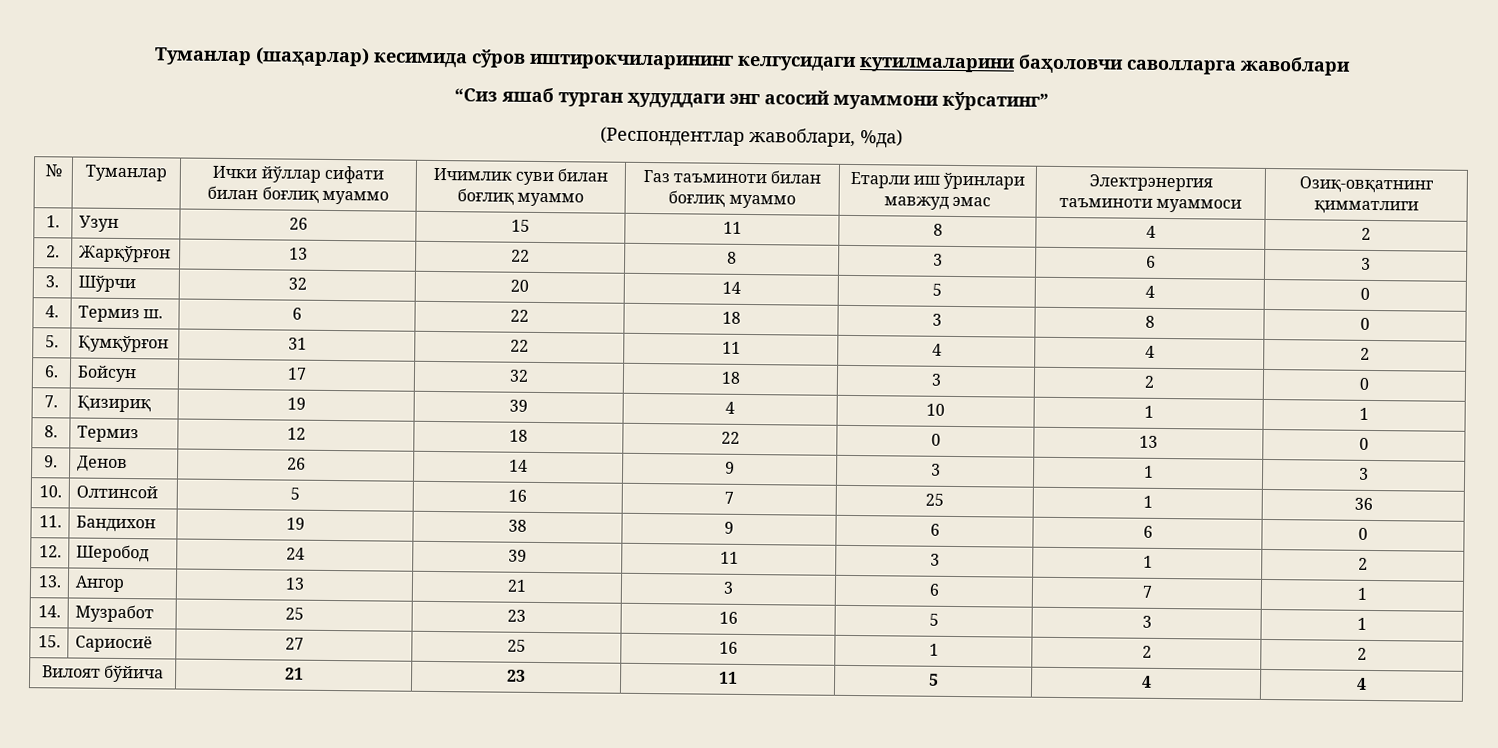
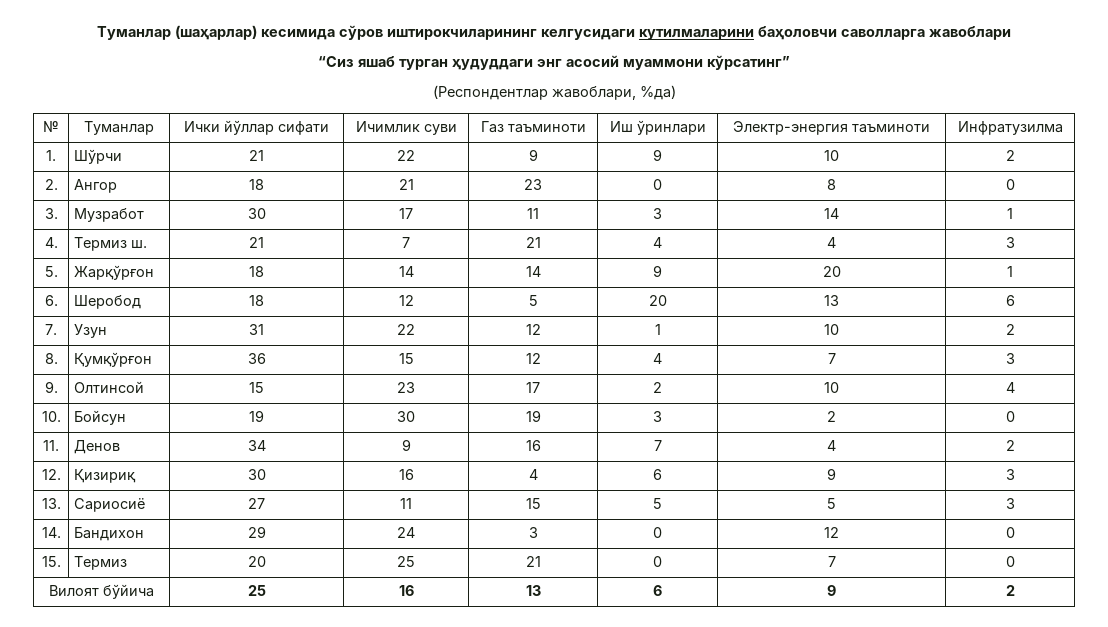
- № | Туманлар | Ички йўллар сифати билан боғлиқ муаммо | Ичимлик суви билан боғлиқ муаммо | Газ таъминоти билан боғлиқ муаммо | Етарли иш ўринлари мавжуд эмас | Электрэнергия таъминоти муаммоси | Озиқ-овқатнинг қимматлиги
- 1. | Узун | 26 | 15 | 11 | 8 | 4 | 2
- 2. | Жарқўрғон | 13 | 22 | 8 | 3 | 6 | 3
- 3. | Шўрчи | 32 | 20 | 14 | 5 | 4 | 0
- 4. | Термиз ш. | 6 | 22 | 18 | 3 | 8 | 0
- 5. | Қумқўрғон | 31 | 22 | 11 | 4 | 4 | 2
- 6. | Бойсун | 17 | 32 | 18 | 3 | 2 | 0
- 7. | Қизириқ | 19 | 39 | 4 | 10 | 1 | 1
- 8. | Термиз | 12 | 18 | 22 | 0 | 13 | 0
- 9. | Денов | 26 | 14 | 9 | 3 | 1 | 3
- 10. | Олтинсой | 5 | 16 | 7 | 25 | 1 | 36
- 11. | Бандихон | 19 | 38 | 9 | 6 | 6 | 0
- 12. | Шеробод | 24 | 39 | 11 | 3 | 1 | 2
+ № | Туманлар | Ички йўллар сифати | Ичимлик суви | Газ таъминоти | Иш ўринлари | Электр-энергия таъминоти | Инфратузилма
+ 1. | Шўрчи | 21 | 22 | 9 | 9 | 10 | 2
+ 2. | Ангор | 18 | 21 | 23 | 0 | 8 | 0
+ 3. | Музработ | 30 | 17 | 11 | 3 | 14 | 1
+ 4. | Термиз ш. | 21 | 7 | 21 | 4 | 4 | 3
+ 5. | Жарқўрғон | 18 | 14 | 14 | 9 | 20 | 1
+ 6. | Шеробод | 18 | 12 | 5 | 20 | 13 | 6
+ 7. | Узун | 31 | 22 | 12 | 1 | 10 | 2
+ 8. | Қумқўрғон | 36 | 15 | 12 | 4 | 7 | 3
+ 9. | Олтинсой | 15 | 23 | 17 | 2 | 10 | 4
+ 10. | Бойсун | 19 | 30 | 19 | 3 | 2 | 0
+ 11. | Денов | 34 | 9 | 16 | 7 | 4 | 2
+ 12. | Қизириқ | 30 | 16 | 4 | 6 | 9 | 3
- 13. | Ангор | 13 | 21 | 3 | 6 | 7 | 1
- 14. | Музработ | 25 | 23 | 16 | 5 | 3 | 1
- 15. | Сариосиё | 27 | 25 | 16 | 1 | 2 | 2
- Вилоят бўйича | 21 | 23 | 11 | 5 | 4 | 4
+ 13. | Сариосиё | 27 | 11 | 15 | 5 | 5 | 3
+ 14. | Бандихон | 29 | 24 | 3 | 0 | 12 | 0
+ 15. | Термиз | 20 | 25 | 21 | 0 | 7 | 0
+ Вилоят бўйича | 25 | 16 | 13 | 6 | 9 | 2

